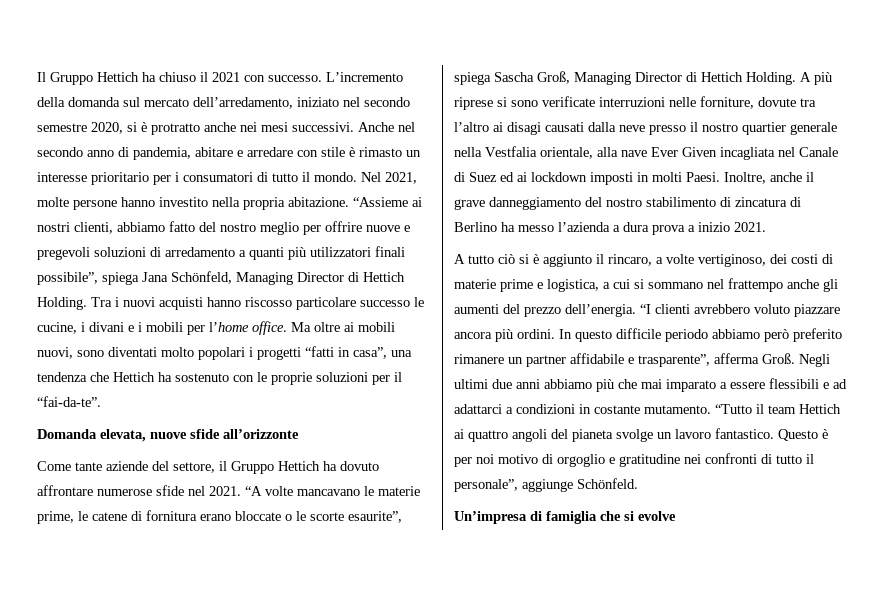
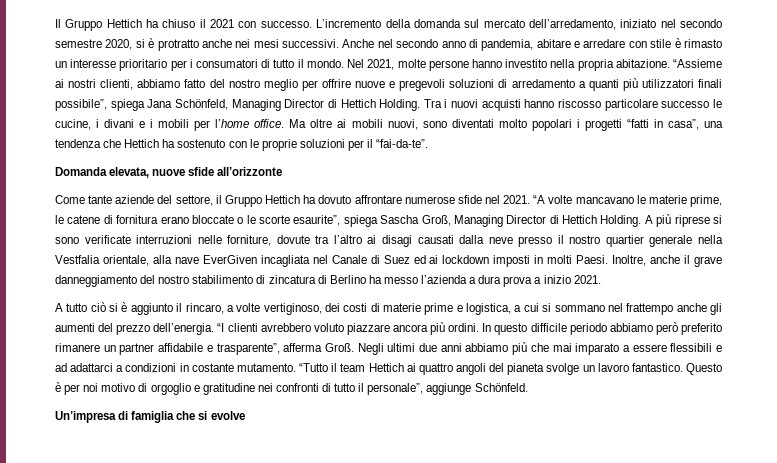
- A più riprese si sono verificate interruzioni nelle forniture, dovute tra l’altro ai disagi causati dalla neve presso il nostro quartier generale nella Vestfalia orientale, alla nave Ever Given incagliata nel Canale di Suez ed ai lockdown imposti in molti Paesi.
+ A più riprese si sono verificate interruzioni nelle forniture, dovute tra l’altro ai disagi causati dalla neve presso il nostro quartier generale nella Vestfalia orientale, alla nave EverGiven incagliata nel Canale di Suez ed ai lockdown imposti in molti Paesi.

